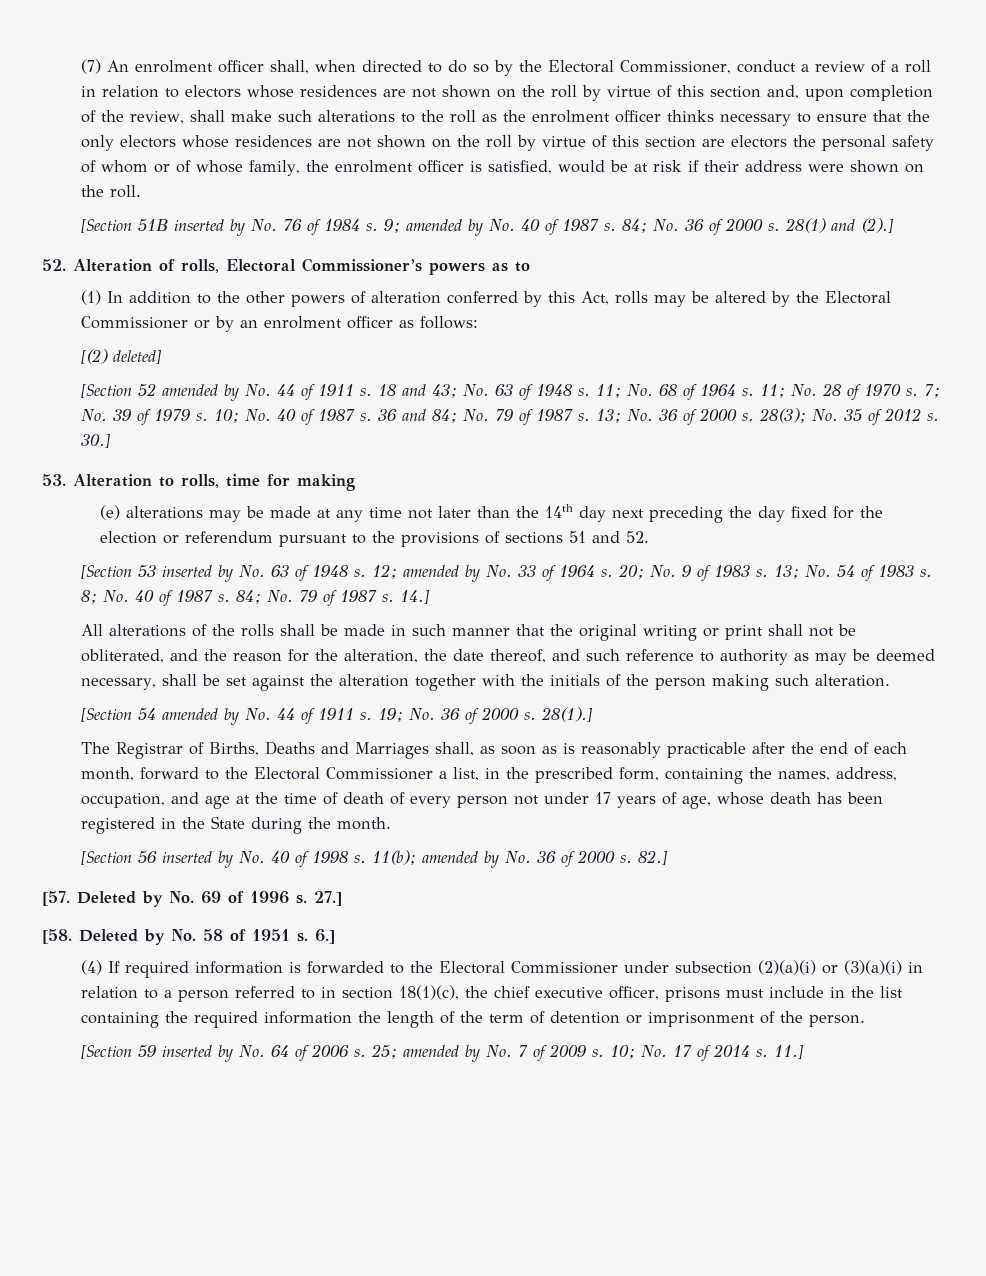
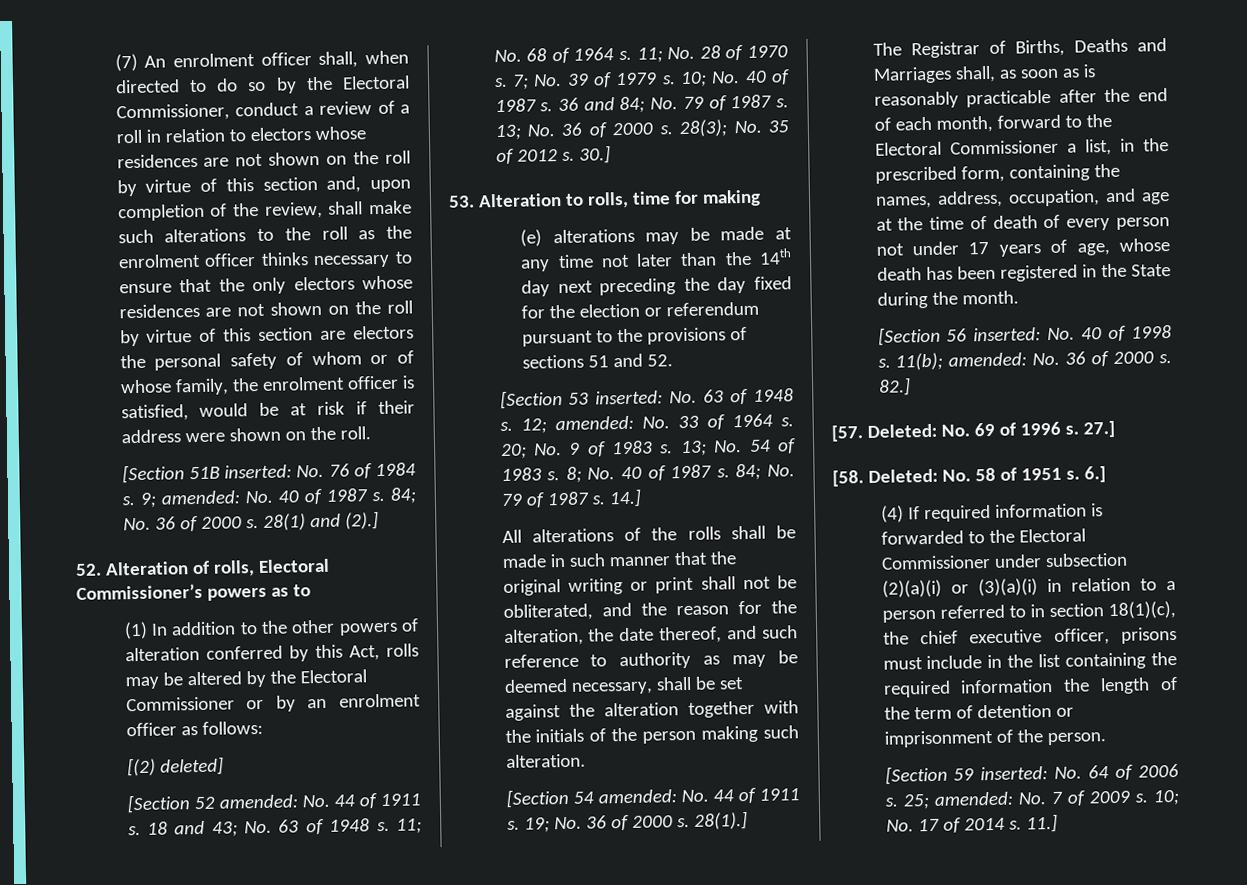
- [Section 51B inserted by No. 76 of 1984 s.
+ [Section 51B inserted: No. 76 of 1984 s.
- 9; amended by No. 40 of 1987 s.
+ 9; amended: No. 40 of 1987 s.
- [Section 52 amended by No. 44 of 1911 s.
+ [Section 52 amended: No. 44 of 1911 s.
- [Section 53 inserted by No. 63 of 1948 s.
+ [Section 53 inserted: No. 63 of 1948 s.
- 12; amended by No. 33 of 1964 s.
+ 12; amended: No. 33 of 1964 s.
- [Section 54 amended by No. 44 of 1911 s.
+ [Section 54 amended: No. 44 of 1911 s.
- [Section 56 inserted by No. 40 of 1998 s.
+ [Section 56 inserted: No. 40 of 1998 s.
- 11(b); amended by No. 36 of 2000 s.
+ 11(b); amended: No. 36 of 2000 s.
- [57. Deleted by No. 69 of 1996 s.
+ [57. Deleted: No. 69 of 1996 s.
- [58. Deleted by No. 58 of 1951 s.
+ [58. Deleted: No. 58 of 1951 s.
- [Section 59 inserted by No. 64 of 2006 s.
+ [Section 59 inserted: No. 64 of 2006 s.
- 25; amended by No. 7 of 2009 s.
+ 25; amended: No. 7 of 2009 s.

